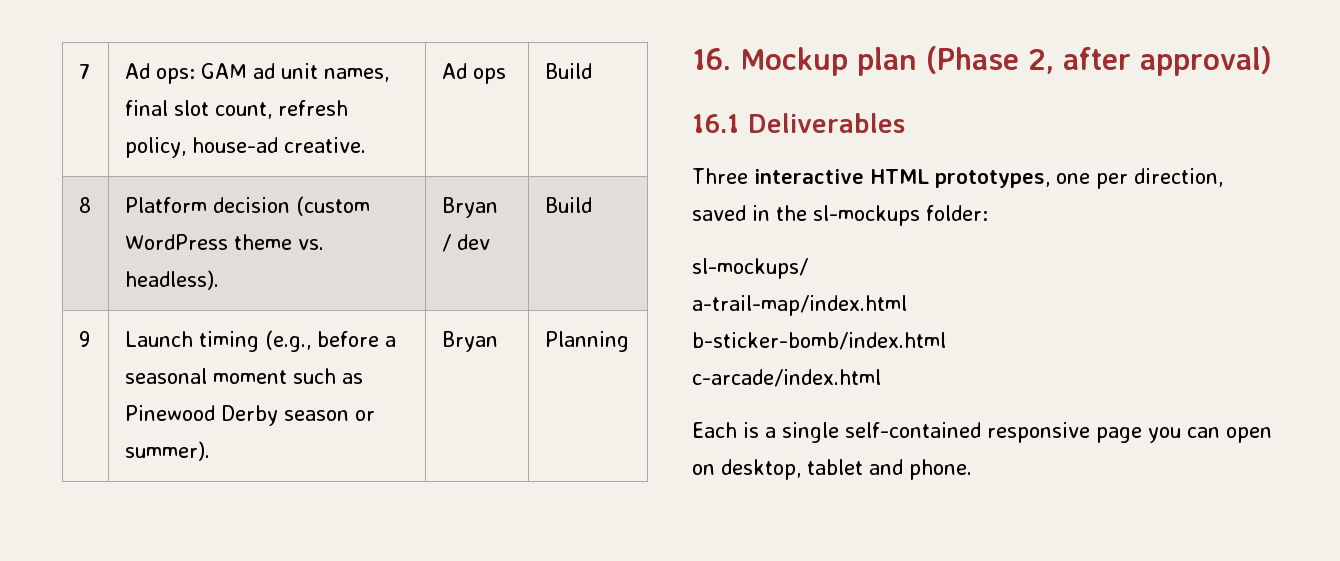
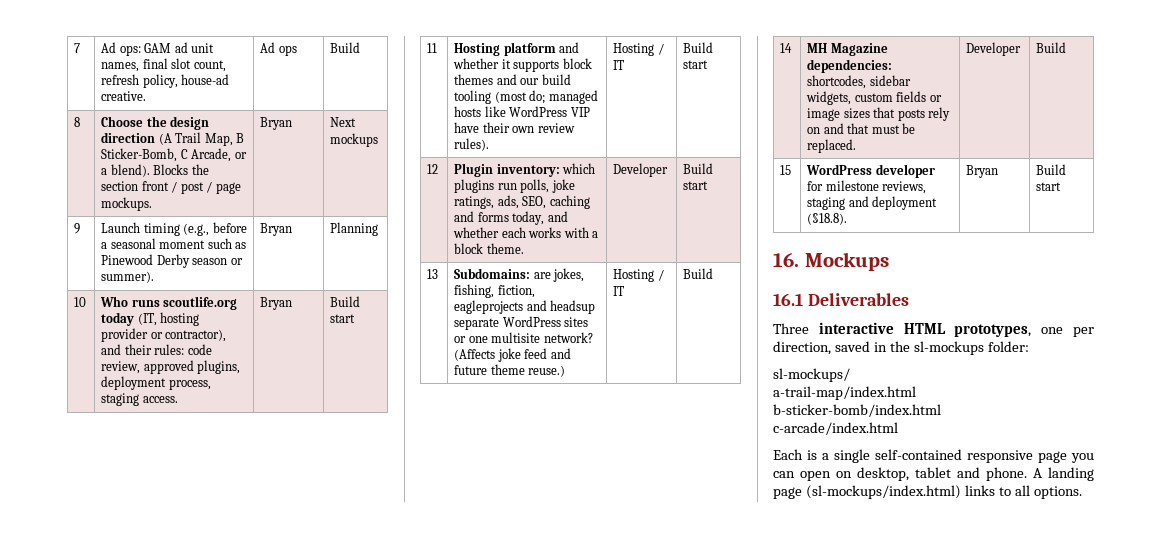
- 8 | Platform decision (custom WordPress theme vs. headless). | Bryan / dev | Build
+ 8 | Choose the design direction (A Trail Map, B Sticker-Bomb, C Arcade, or a blend). Blocks the section front / post / page mockups. | Bryan | Next mockups
- 16. Mockup plan (Phase 2, after approval)
+ 10 | Who runs scoutlife.org today (IT, hosting provider or contractor), and their rules: code review, approved plugins, deployment process, staging access. | Bryan | Build start
+ 11 | Hosting platform and whether it supports block themes and our build tooling (most do; managed hosts like WordPress VIP have their own review rules). | Hosting / IT | Build start
+ 12 | Plugin inventory: which plugins run polls, joke ratings, ads, SEO, caching and forms today, and whether each works with a block theme. | Developer | Build start
+ 13 | Subdomains: are jokes, fishing, fiction, eagleprojects and headsup separate WordPress sites or one multisite network? (Affects joke feed and future theme reuse.) | Hosting / IT | Build
+ 14 | MH Magazine dependencies: shortcodes, sidebar widgets, custom fields or image sizes that posts rely on and that must be replaced. | Developer | Build
+ 15 | WordPress developer for milestone reviews, staging and deployment (§18.8). | Bryan | Build start
+ 16. Mockups
+ A landing page (sl-mockups/index.html) links to all options.

